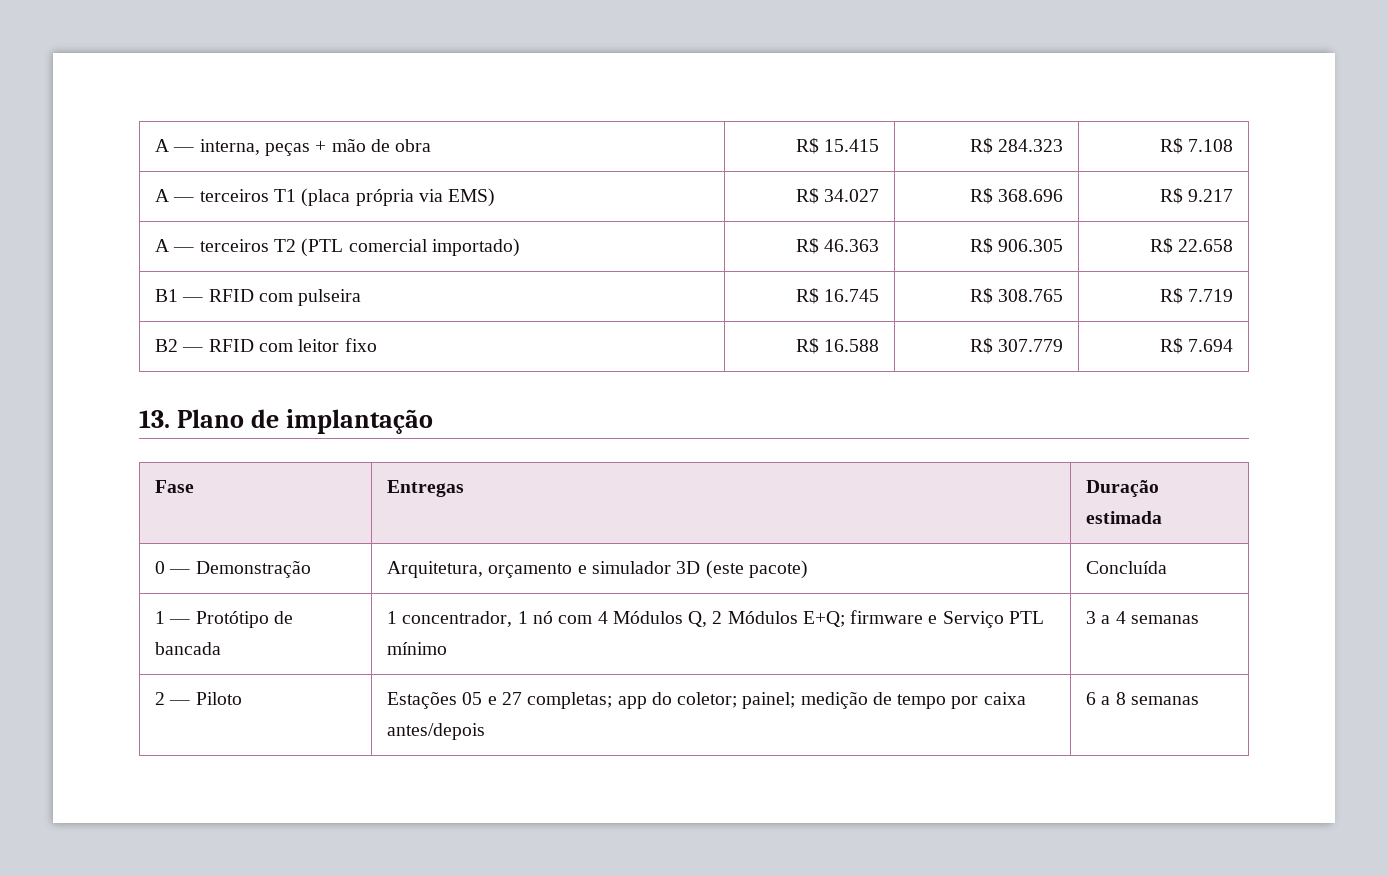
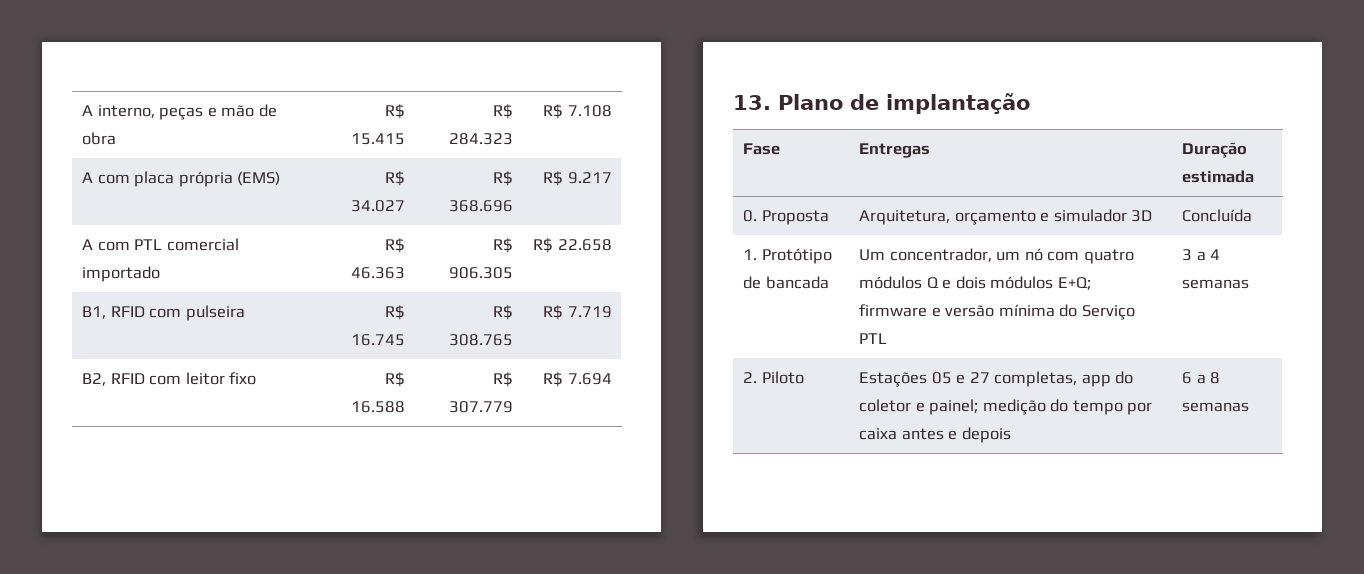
- A — interna, peças + mão de obra | R$ 15.415 | R$ 284.323 | R$ 7.108
+ A interno, peças e mão de obra | R$ 15.415 | R$ 284.323 | R$ 7.108
- A — terceiros T1 (placa própria via EMS) | R$ 34.027 | R$ 368.696 | R$ 9.217
+ A com placa própria (EMS) | R$ 34.027 | R$ 368.696 | R$ 9.217
- A — terceiros T2 (PTL comercial importado) | R$ 46.363 | R$ 906.305 | R$ 22.658
+ A com PTL comercial importado | R$ 46.363 | R$ 906.305 | R$ 22.658
- B1 — RFID com pulseira | R$ 16.745 | R$ 308.765 | R$ 7.719
+ B1, RFID com pulseira | R$ 16.745 | R$ 308.765 | R$ 7.719
- B2 — RFID com leitor fixo | R$ 16.588 | R$ 307.779 | R$ 7.694
+ B2, RFID com leitor fixo | R$ 16.588 | R$ 307.779 | R$ 7.694
- 0 — Demonstração | Arquitetura, orçamento e simulador 3D (este pacote) | Concluída
+ 0. Proposta | Arquitetura, orçamento e simulador 3D | Concluída
- 1 — Protótipo de bancada | 1 concentrador, 1 nó com 4 Módulos Q, 2 Módulos E+Q; firmware e Serviço PTL mínimo | 3 a 4 semanas
+ 1. Protótipo de bancada | Um concentrador, um nó com quatro módulos Q e dois módulos E+Q; firmware e versão mínima do Serviço PTL | 3 a 4 semanas
- 2 — Piloto | Estações 05 e 27 completas; app do coletor; painel; medição de tempo por caixa antes/depois | 6 a 8 semanas
+ 2. Piloto | Estações 05 e 27 completas, app do coletor e painel; medição do tempo por caixa antes e depois | 6 a 8 semanas

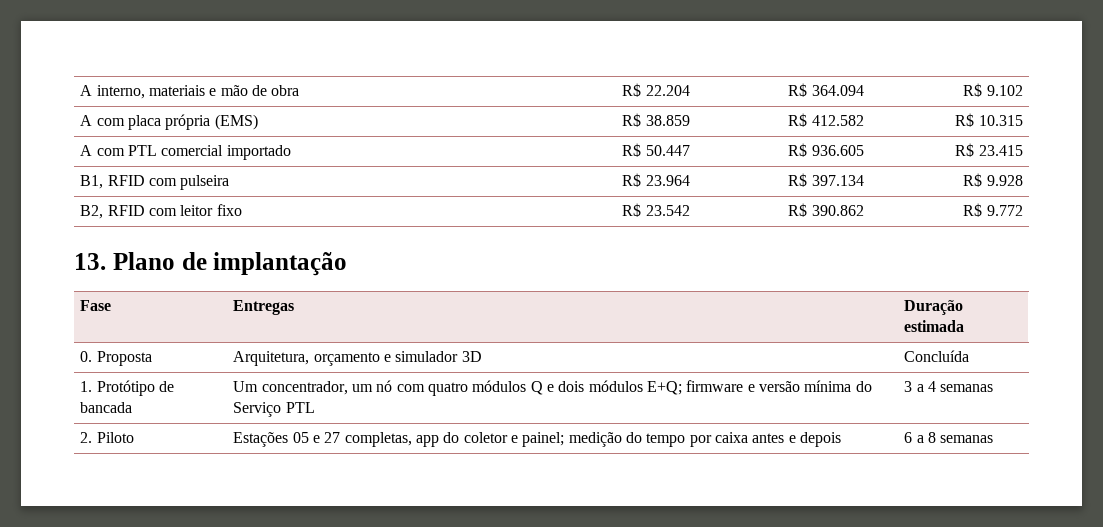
- A interno, peças e mão de obra | R$ 15.415 | R$ 284.323 | R$ 7.108
+ A interno, materiais e mão de obra | R$ 22.204 | R$ 364.094 | R$ 9.102
- A com placa própria (EMS) | R$ 34.027 | R$ 368.696 | R$ 9.217
+ A com placa própria (EMS) | R$ 38.859 | R$ 412.582 | R$ 10.315
- A com PTL comercial importado | R$ 46.363 | R$ 906.305 | R$ 22.658
+ A com PTL comercial importado | R$ 50.447 | R$ 936.605 | R$ 23.415
- B1, RFID com pulseira | R$ 16.745 | R$ 308.765 | R$ 7.719
+ B1, RFID com pulseira | R$ 23.964 | R$ 397.134 | R$ 9.928
- B2, RFID com leitor fixo | R$ 16.588 | R$ 307.779 | R$ 7.694
+ B2, RFID com leitor fixo | R$ 23.542 | R$ 390.862 | R$ 9.772

